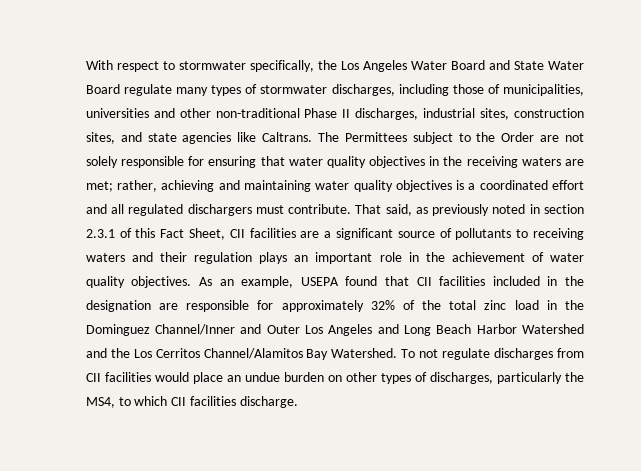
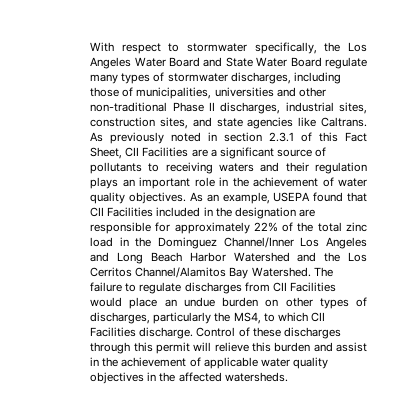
- The Permittees subject to the Order are not solely responsible for ensuring that water quality objectives in the receiving waters are met; rather, achieving and maintaining water quality objectives is a coordinated effort and all regulated dischargers must contribute. That said, as previously noted in section 2.3.1 of this Fact Sheet, CII facilities are a significant source of pollutants to receiving waters and their regulation plays an important role in the achievement of water quality objectives.
+ As previously noted in section 2.3.1 of this Fact Sheet, CII Facilities are a significant source of pollutants to receiving waters and their regulation plays an important role in the achievement of water quality objectives.
- As an example, USEPA found that CII facilities included in the designation are responsible for approximately 32% of the total zinc load in the Dominguez Channel/Inner and Outer Los Angeles and Long Beach Harbor Watershed and the Los Cerritos Channel/Alamitos Bay Watershed.
+ As an example, USEPA found that CII Facilities included in the designation are responsible for approximately 22% of the total zinc load in the Dominguez Channel/Inner Los Angeles and Long Beach Harbor Watershed and the Los Cerritos Channel/Alamitos Bay Watershed.
- To not regulate discharges from CII facilities would place an undue burden on other types of discharges, particularly the MS4, to which CII facilities discharge.
+ The failure to regulate discharges from CII Facilities would place an undue burden on other types of discharges, particularly the MS4, to which CII Facilities discharge. Control of these discharges through this permit will relieve this burden and assist in the achievement of applicable water quality objectives in the affected watersheds.

